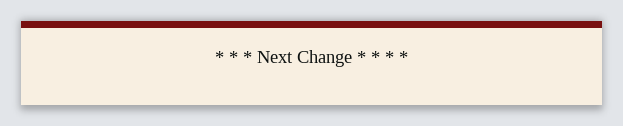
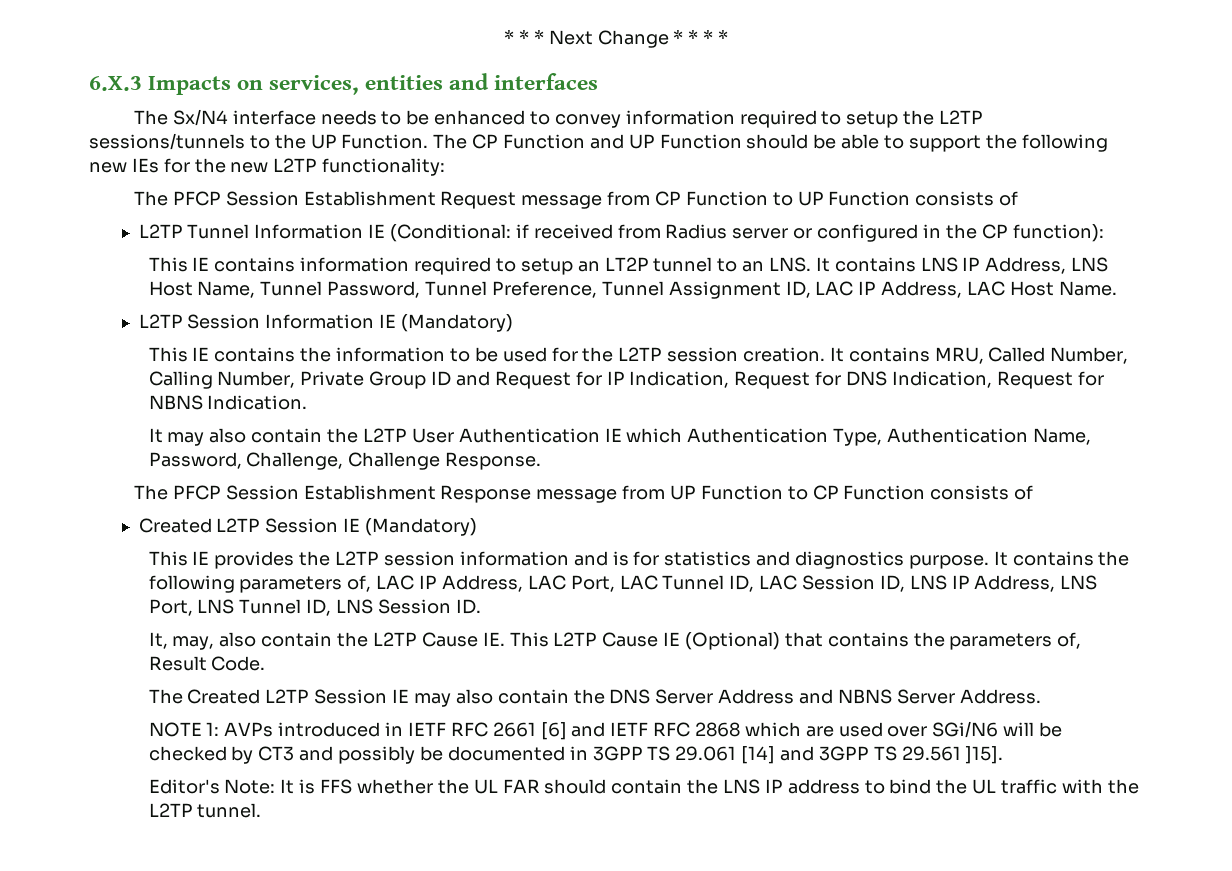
+ 6.X.3 Impacts on services, entities and interfaces
+ The Sx/N4 interface needs to be enhanced to convey information required to setup the L2TP sessions/tunnels to the UP Function. The CP Function and UP Function should be able to support the following new IEs for the new L2TP functionality:
+ The PFCP Session Establishment Request message from CP Function to UP Function consists of
+ L2TP Tunnel Information IE (Conditional: if received from Radius server or configured in the CP function):
+ This IE contains information required to setup an LT2P tunnel to an LNS. It contains LNS IP Address, LNS Host Name, Tunnel Password, Tunnel Preference, Tunnel Assignment ID, LAC IP Address, LAC Host Name.
+ L2TP Session Information IE (Mandatory)
+ This IE contains the information to be used for the L2TP session creation. It contains MRU, Called Number, Calling Number, Private Group ID and Request for IP Indication, Request for DNS Indication, Request for NBNS Indication.
+ It may also contain the L2TP User Authentication IE which Authentication Type, Authentication Name, Password, Challenge, Challenge Response.
+ The PFCP Session Establishment Response message from UP Function to CP Function consists of
+ Created L2TP Session IE (Mandatory)
+ This IE provides the L2TP session information and is for statistics and diagnostics purpose. It contains the following parameters of, LAC IP Address, LAC Port, LAC Tunnel ID, LAC Session ID, LNS IP Address, LNS Port, LNS Tunnel ID, LNS Session ID.
+ It, may, also contain the L2TP Cause IE. This L2TP Cause IE (Optional) that contains the parameters of, Result Code.
+ The Created L2TP Session IE may also contain the DNS Server Address and NBNS Server Address.
+ NOTE 1: AVPs introduced in IETF RFC 2661 [6] and IETF RFC 2868 which are used over SGi/N6 will be checked by CT3 and possibly be documented in 3GPP TS 29.061 [14] and 3GPP TS 29.561 ]15].
+ Editor's Note: It is FFS whether the UL FAR should contain the LNS IP address to bind the UL traffic with the L2TP tunnel.

